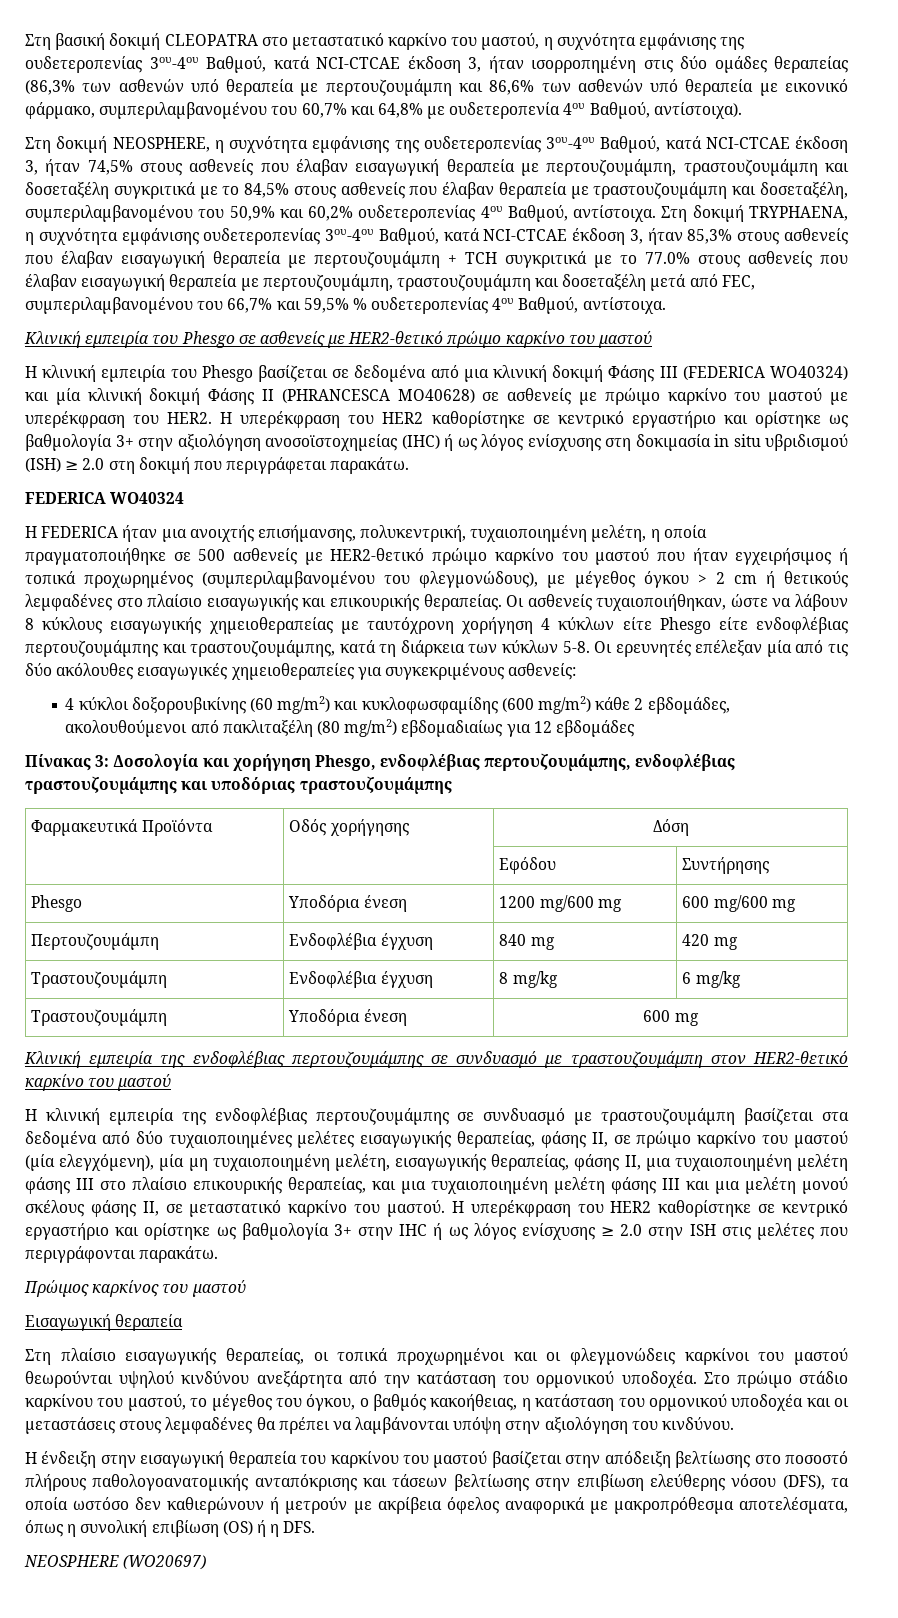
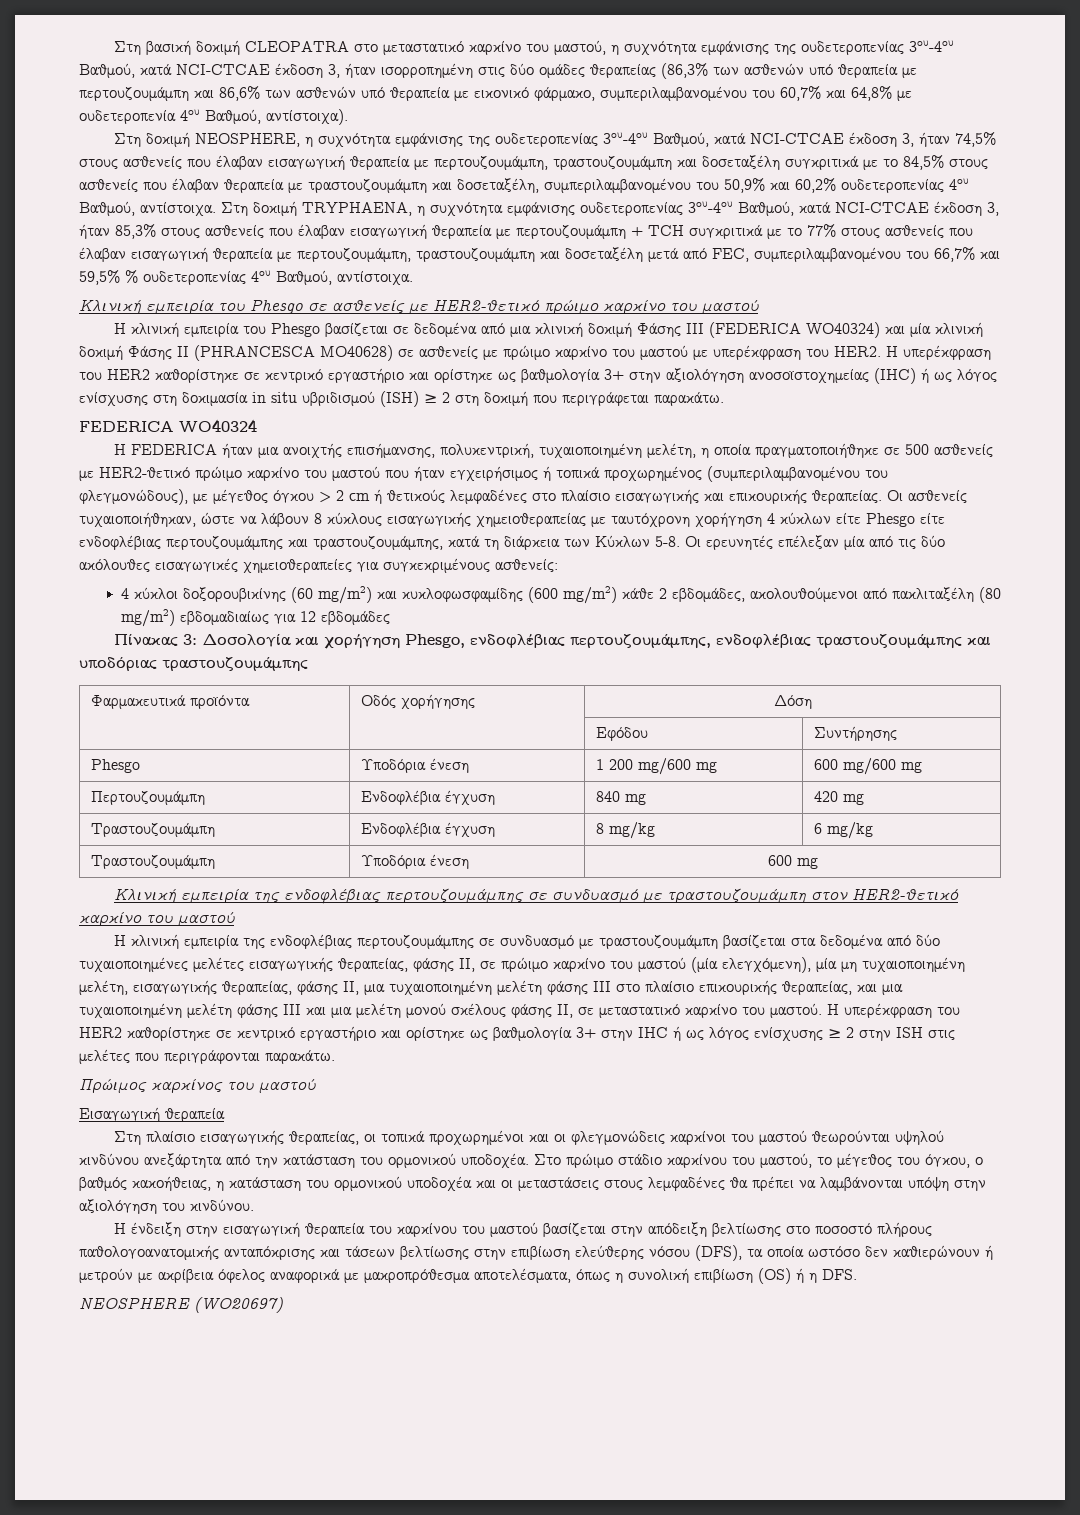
- Στη δοκιμή TRYPHAENA, η συχνότητα εμφάνισης ουδετεροπενίας 3ου-4ου Βαθμού, κατά NCI-CTCAE έκδοση 3, ήταν 85,3% στους ασθενείς που έλαβαν εισαγωγική θεραπεία με περτουζουμάμπη + TCH συγκριτικά με το 77.0% στους ασθενείς που έλαβαν εισαγωγική θεραπεία με περτουζουμάμπη, τραστουζουμάμπη και δοσεταξέλη μετά από FEC, συμπεριλαμβανομένου του 66,7% και 59,5% % ουδετεροπενίας 4ου Βαθμού, αντίστοιχα.
+ Στη δοκιμή TRYPHAENA, η συχνότητα εμφάνισης ουδετεροπενίας 3ου-4ου Βαθμού, κατά NCI-CTCAE έκδοση 3, ήταν 85,3% στους ασθενείς που έλαβαν εισαγωγική θεραπεία με περτουζουμάμπη + TCH συγκριτικά με το 77% στους ασθενείς που έλαβαν εισαγωγική θεραπεία με περτουζουμάμπη, τραστουζουμάμπη και δοσεταξέλη μετά από FEC, συμπεριλαμβανομένου του 66,7% και 59,5% % ουδετεροπενίας 4ου Βαθμού, αντίστοιχα.
- Η υπερέκφραση του HER2 καθορίστηκε σε κεντρικό εργαστήριο και ορίστηκε ως βαθμολογία 3+ στην αξιολόγηση ανοσοϊστοχημείας (IHC) ή ως λόγος ενίσχυσης στη δοκιμασία in situ υβριδισμού (ISH) ≥ 2.0 στη δοκιμή που περιγράφεται παρακάτω.
+ Η υπερέκφραση του HER2 καθορίστηκε σε κεντρικό εργαστήριο και ορίστηκε ως βαθμολογία 3+ στην αξιολόγηση ανοσοϊστοχημείας (IHC) ή ως λόγος ενίσχυσης στη δοκιμασία in situ υβριδισμού (ISH) ≥ 2 στη δοκιμή που περιγράφεται παρακάτω.
- Οι ασθενείς τυχαιοποιήθηκαν, ώστε να λάβουν 8 κύκλους εισαγωγικής χημειοθεραπείας με ταυτόχρονη χορήγηση 4 κύκλων είτε Phesgo είτε ενδοφλέβιας περτουζουμάμπης και τραστουζουμάμπης, κατά τη διάρκεια των κύκλων 5-8.
+ Οι ασθενείς τυχαιοποιήθηκαν, ώστε να λάβουν 8 κύκλους εισαγωγικής χημειοθεραπείας με ταυτόχρονη χορήγηση 4 κύκλων είτε Phesgo είτε ενδοφλέβιας περτουζουμάμπης και τραστουζουμάμπης, κατά τη διάρκεια των Κύκλων 5-8.
- Φαρμακευτικά Προϊόντα | Οδός χορήγησης | Δόση
+ Φαρμακευτικά προϊόντα | Οδός χορήγησης | Δόση
- Phesgo | Υποδόρια ένεση | 1200 mg/600 mg | 600 mg/600 mg
+ Phesgo | Υποδόρια ένεση | 1 200 mg/600 mg | 600 mg/600 mg
- Η υπερέκφραση του HER2 καθορίστηκε σε κεντρικό εργαστήριο και ορίστηκε ως βαθμολογία 3+ στην IHC ή ως λόγος ενίσχυσης ≥ 2.0 στην ISH στις μελέτες που περιγράφονται παρακάτω.
+ Η υπερέκφραση του HER2 καθορίστηκε σε κεντρικό εργαστήριο και ορίστηκε ως βαθμολογία 3+ στην IHC ή ως λόγος ενίσχυσης ≥ 2 στην ISH στις μελέτες που περιγράφονται παρακάτω.

